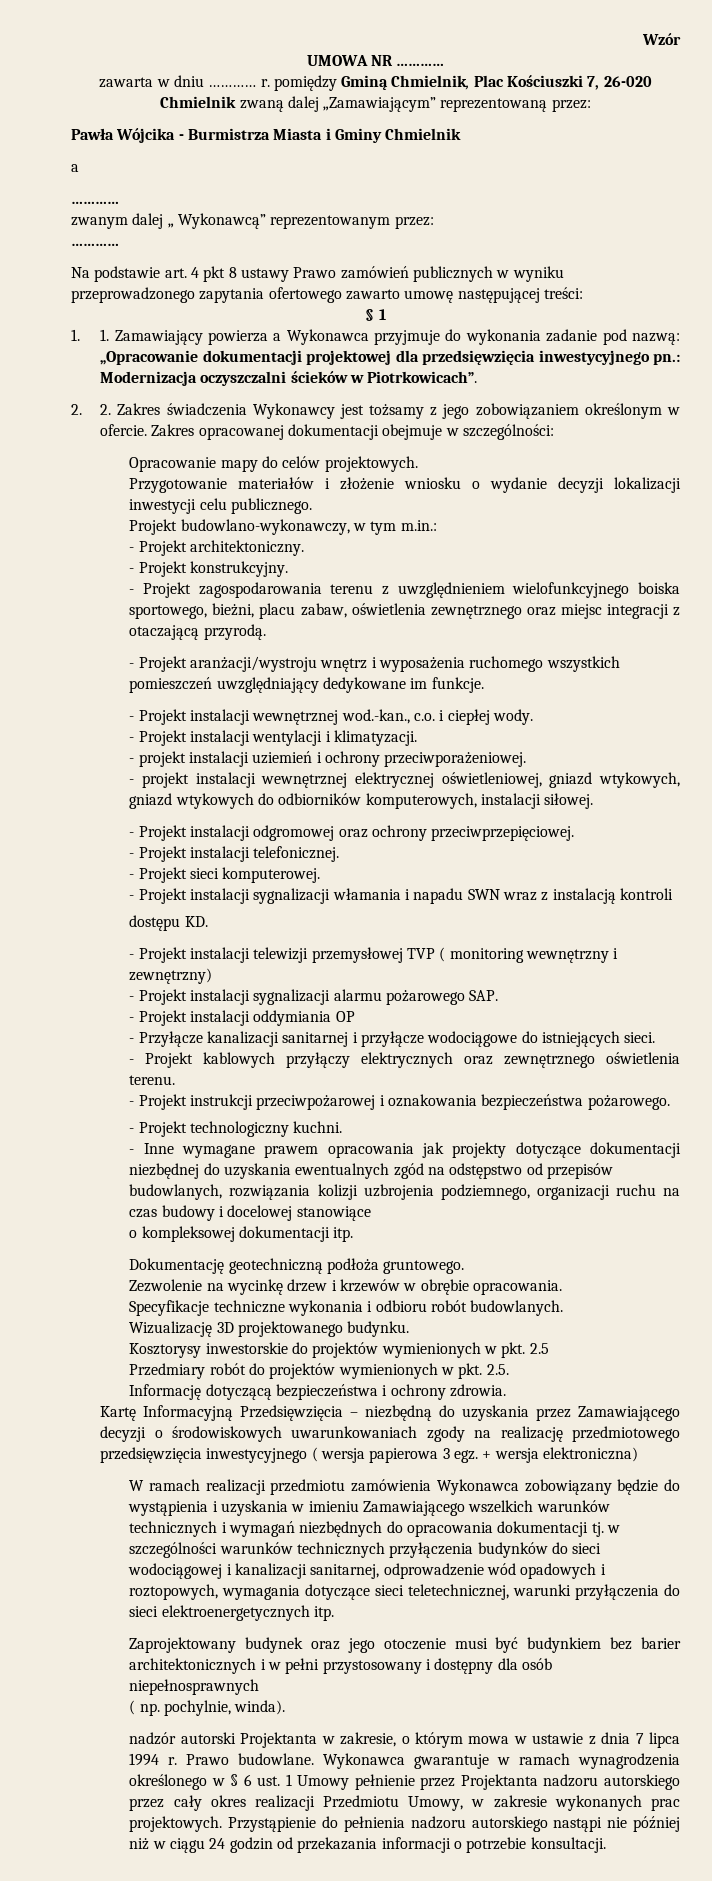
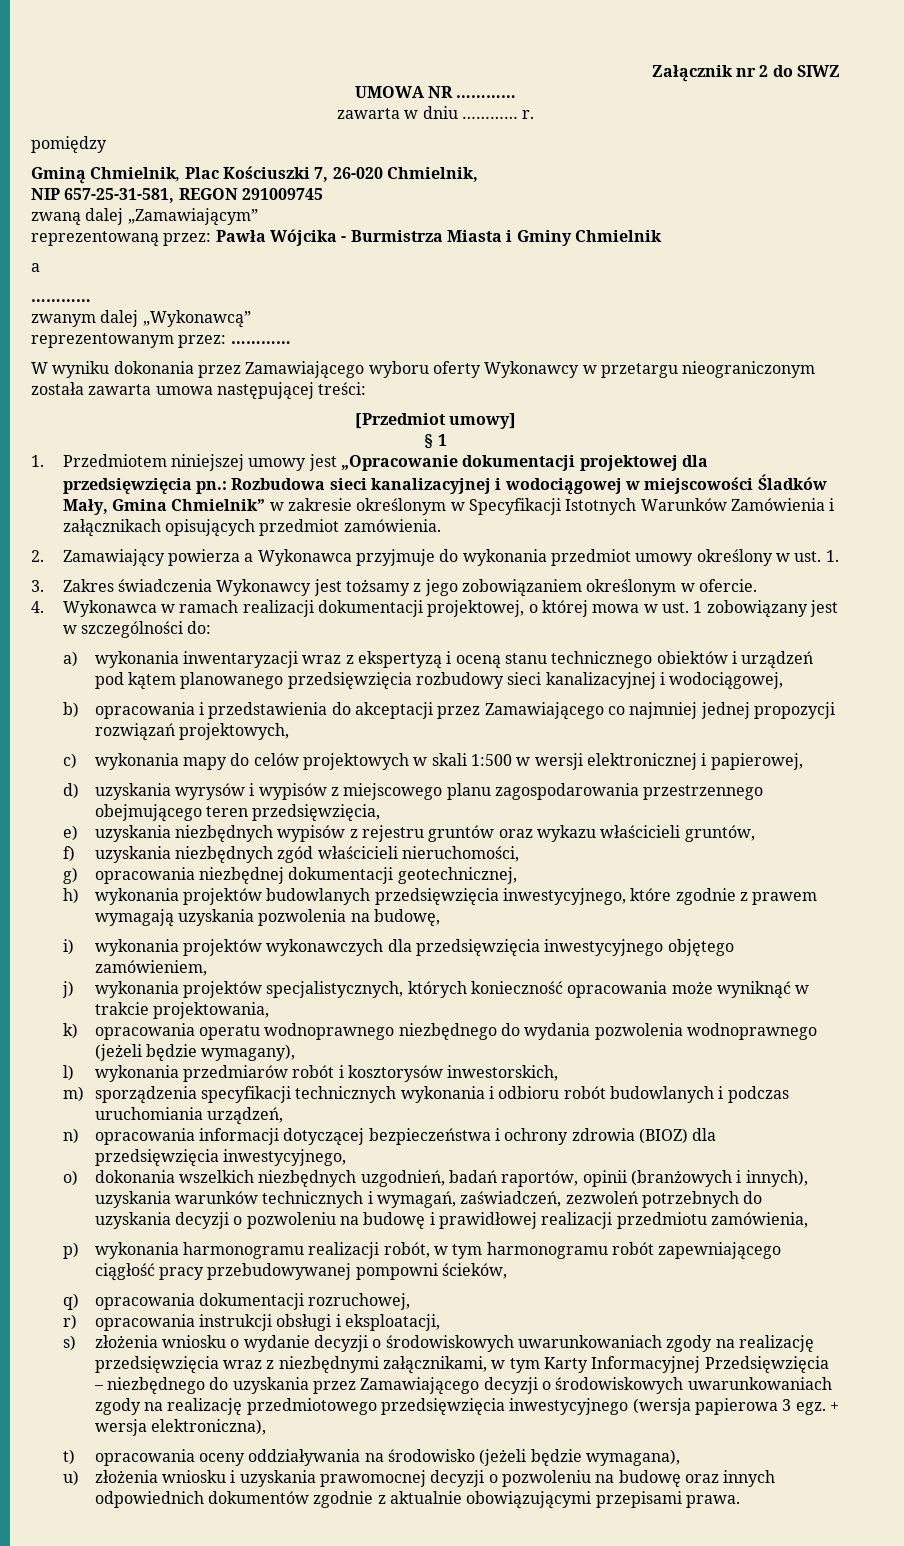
- Wzór
+ Załącznik nr 2 do SIWZ
- zawarta w dniu ………… r. pomiędzy Gminą Chmielnik, Plac Kościuszki 7, 26-020 Chmielnik zwaną dalej „Zamawiającym” reprezentowaną przez:
- Pawła Wójcika - Burmistrza Miasta i Gminy Chmielnik
+ zawarta w dniu ………… r.
+ pomiędzy
+ Gminą Chmielnik, Plac Kościuszki 7, 26-020 Chmielnik,
+ NIP 657-25-31-581, REGON 291009745
+ zwaną dalej „Zamawiającym”
+ reprezentowaną przez: Pawła Wójcika - Burmistrza Miasta i Gminy Chmielnik
- zwanym dalej „ Wykonawcą” reprezentowanym przez:
- …………
- Na podstawie art. 4 pkt 8 ustawy Prawo zamówień publicznych w wyniku przeprowadzonego zapytania ofertowego zawarto umowę następującej treści:
+ zwanym dalej „Wykonawcą”
+ reprezentowanym przez: …………
+ W wyniku dokonania przez Zamawiającego wyboru oferty Wykonawcy w przetargu nieograniczonym została zawarta umowa następującej treści:
+ [Przedmiot umowy]
- 1. 1. Zamawiający powierza a Wykonawca przyjmuje do wykonania zadanie pod nazwą: „Opracowanie dokumentacji projektowej dla przedsięwzięcia inwestycyjnego pn.: Modernizacja oczyszczalni ścieków w Piotrkowicach”.
- 2. 2. Zakres świadczenia Wykonawcy jest tożsamy z jego zobowiązaniem określonym w ofercie. Zakres opracowanej dokumentacji obejmuje w szczególności:
- Opracowanie mapy do celów projektowych.
- Przygotowanie materiałów i złożenie wniosku o wydanie decyzji lokalizacji inwestycji celu publicznego.
- Projekt budowlano-wykonawczy, w tym m.in.:
- - Projekt architektoniczny.
- - Projekt konstrukcyjny.
- - Projekt zagospodarowania terenu z uwzględnieniem wielofunkcyjnego boiska sportowego, bieżni, placu zabaw, oświetlenia zewnętrznego oraz miejsc integracji z otaczającą przyrodą.
- - Projekt aranżacji/wystroju wnętrz i wyposażenia ruchomego wszystkich pomieszczeń uwzględniający dedykowane im funkcje.
- - Projekt instalacji wewnętrznej wod.-kan., c.o. i ciepłej wody.
- - Projekt instalacji wentylacji i klimatyzacji.
- - projekt instalacji uziemień i ochrony przeciwporażeniowej.
- - projekt instalacji wewnętrznej elektrycznej oświetleniowej, gniazd wtykowych, gniazd wtykowych do odbiorników komputerowych, instalacji siłowej.
- - Projekt instalacji odgromowej oraz ochrony przeciwprzepięciowej.
- - Projekt instalacji telefonicznej.
- - Projekt sieci komputerowej.
- - Projekt instalacji sygnalizacji włamania i napadu SWN wraz z instalacją kontroli
- dostępu KD.
- - Projekt instalacji telewizji przemysłowej TVP ( monitoring wewnętrzny i zewnętrzny)
- - Projekt instalacji sygnalizacji alarmu pożarowego SAP.
- - Projekt instalacji oddymiania OP
- - Przyłącze kanalizacji sanitarnej i przyłącze wodociągowe do istniejących sieci.
- - Projekt kablowych przyłączy elektrycznych oraz zewnętrznego oświetlenia terenu.
- - Projekt instrukcji przeciwpożarowej i oznakowania bezpieczeństwa pożarowego.
- - Projekt technologiczny kuchni.
- - Inne wymagane prawem opracowania jak projekty dotyczące dokumentacji niezbędnej do uzyskania ewentualnych zgód na odstępstwo od przepisów budowlanych, rozwiązania kolizji uzbrojenia podziemnego, organizacji ruchu na czas budowy i docelowej stanowiące
- o kompleksowej dokumentacji itp.
- Dokumentację geotechniczną podłoża gruntowego.
- Zezwolenie na wycinkę drzew i krzewów w obrębie opracowania.
- Specyfikacje techniczne wykonania i odbioru robót budowlanych.
- Wizualizację 3D projektowanego budynku.
- Kosztorysy inwestorskie do projektów wymienionych w pkt. 2.5
- Przedmiary robót do projektów wymienionych w pkt. 2.5.
- Informację dotyczącą bezpieczeństwa i ochrony zdrowia.
- Kartę Informacyjną Przedsięwzięcia – niezbędną do uzyskania przez Zamawiającego decyzji o środowiskowych uwarunkowaniach zgody na realizację przedmiotowego przedsięwzięcia inwestycyjnego ( wersja papierowa 3 egz.
+ 1. Przedmiotem niniejszej umowy jest „Opracowanie dokumentacji projektowej dla przedsięwzięcia pn.: Rozbudowa sieci kanalizacyjnej i wodociągowej w miejscowości Śladków Mały, Gmina Chmielnik” w zakresie określonym w Specyfikacji Istotnych Warunków Zamówienia i załącznikach opisujących przedmiot zamówienia.
+ 2. Zamawiający powierza a Wykonawca przyjmuje do wykonania przedmiot umowy określony w ust. 1.
+ 3. Zakres świadczenia Wykonawcy jest tożsamy z jego zobowiązaniem określonym w ofercie.
+ 4. Wykonawca w ramach realizacji dokumentacji projektowej, o której mowa w ust. 1 zobowiązany jest w szczególności do:
+ a) wykonania inwentaryzacji wraz z ekspertyzą i oceną stanu technicznego obiektów i urządzeń pod kątem planowanego przedsięwzięcia rozbudowy sieci kanalizacyjnej i wodociągowej,
+ b) opracowania i przedstawienia do akceptacji przez Zamawiającego co najmniej jednej propozycji rozwiązań projektowych,
+ c) wykonania mapy do celów projektowych w skali 1:500 w wersji elektronicznej i papierowej,
+ d) uzyskania wyrysów i wypisów z miejscowego planu zagospodarowania przestrzennego obejmującego teren przedsięwzięcia,
+ e) uzyskania niezbędnych wypisów z rejestru gruntów oraz wykazu właścicieli gruntów,
+ f) uzyskania niezbędnych zgód właścicieli nieruchomości,
+ g) opracowania niezbędnej dokumentacji geotechnicznej,
+ h) wykonania projektów budowlanych przedsięwzięcia inwestycyjnego, które zgodnie z prawem wymagają uzyskania pozwolenia na budowę,
+ i) wykonania projektów wykonawczych dla przedsięwzięcia inwestycyjnego objętego zamówieniem,
+ j) wykonania projektów specjalistycznych, których konieczność opracowania może wyniknąć w trakcie projektowania,
+ k) opracowania operatu wodnoprawnego niezbędnego do wydania pozwolenia wodnoprawnego (jeżeli będzie wymagany),
+ l) wykonania przedmiarów robót i kosztorysów inwestorskich,
+ m) sporządzenia specyfikacji technicznych wykonania i odbioru robót budowlanych i podczas uruchomiania urządzeń,
+ n) opracowania informacji dotyczącej bezpieczeństwa i ochrony zdrowia (BIOZ) dla przedsięwzięcia inwestycyjnego,
+ o) dokonania wszelkich niezbędnych uzgodnień, badań raportów, opinii (branżowych i innych), uzyskania warunków technicznych i wymagań, zaświadczeń, zezwoleń potrzebnych do uzyskania decyzji o pozwoleniu na budowę i prawidłowej realizacji przedmiotu zamówienia,
+ p) wykonania harmonogramu realizacji robót, w tym harmonogramu robót zapewniającego ciągłość pracy przebudowywanej pompowni ścieków,
+ q) opracowania dokumentacji rozruchowej,
+ r) opracowania instrukcji obsługi i eksploatacji,
+ s) złożenia wniosku o wydanie decyzji o środowiskowych uwarunkowaniach zgody na realizację przedsięwzięcia wraz z niezbędnymi załącznikami, w tym Karty Informacyjnej Przedsięwzięcia – niezbędnego do uzyskania przez Zamawiającego decyzji o środowiskowych uwarunkowaniach zgody na realizację przedmiotowego przedsięwzięcia inwestycyjnego (wersja papierowa 3 egz.
- + wersja elektroniczna)
- W ramach realizacji przedmiotu zamówienia Wykonawca zobowiązany będzie do wystąpienia i uzyskania w imieniu Zamawiającego wszelkich warunków technicznych i wymagań niezbędnych do opracowania dokumentacji tj. w szczególności warunków technicznych przyłączenia budynków do sieci wodociągowej i kanalizacji sanitarnej, odprowadzenie wód opadowych i roztopowych, wymagania dotyczące sieci teletechnicznej, warunki przyłączenia do sieci elektroenergetycznych itp.
- Zaprojektowany budynek oraz jego otoczenie musi być budynkiem bez barier architektonicznych i w pełni przystosowany i dostępny dla osób niepełnosprawnych
- ( np. pochylnie, winda).
- nadzór autorski Projektanta w zakresie, o którym mowa w ustawie z dnia 7 lipca 1994 r. Prawo budowlane. Wykonawca gwarantuje w ramach wynagrodzenia określonego w § 6 ust. 1 Umowy pełnienie przez Projektanta nadzoru autorskiego przez cały okres realizacji Przedmiotu Umowy, w zakresie wykonanych prac projektowych. Przystąpienie do pełnienia nadzoru autorskiego nastąpi nie później niż w ciągu 24 godzin od przekazania informacji o potrzebie konsultacji.
+ + wersja elektroniczna),
+ t) opracowania oceny oddziaływania na środowisko (jeżeli będzie wymagana),
+ u) złożenia wniosku i uzyskania prawomocnej decyzji o pozwoleniu na budowę oraz innych odpowiednich dokumentów zgodnie z aktualnie obowiązującymi przepisami prawa.

